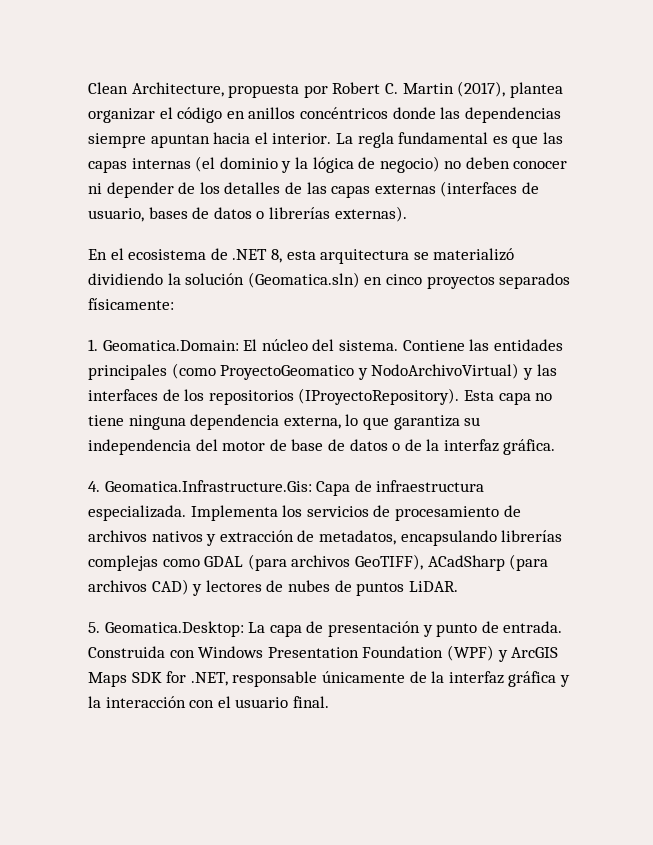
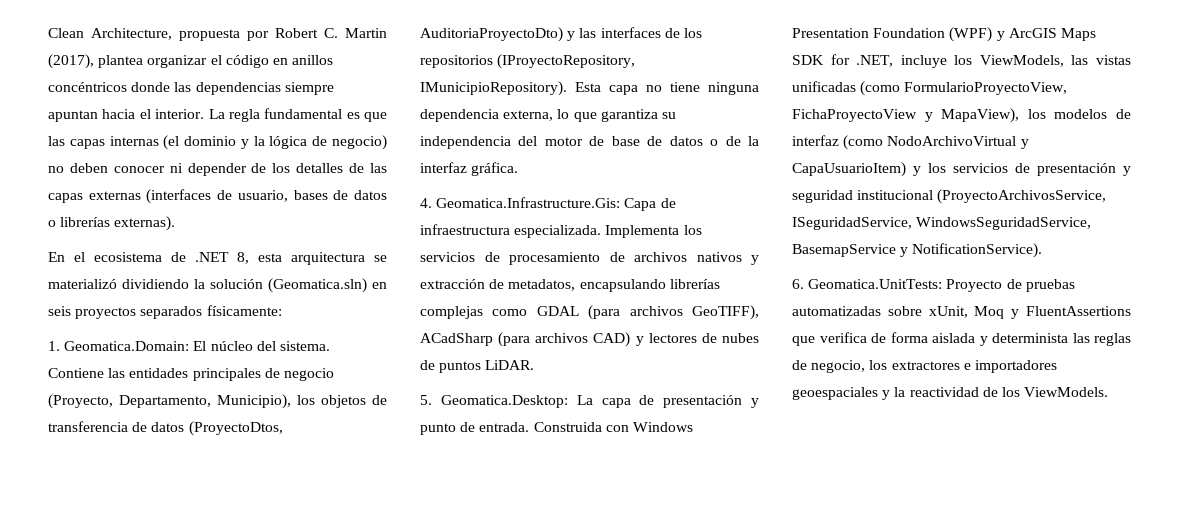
- En el ecosistema de .NET 8, esta arquitectura se materializó dividiendo la solución (Geomatica.sln) en cinco proyectos separados físicamente:
+ En el ecosistema de .NET 8, esta arquitectura se materializó dividiendo la solución (Geomatica.sln) en seis proyectos separados físicamente:
- Contiene las entidades principales (como ProyectoGeomatico y NodoArchivoVirtual) y las interfaces de los repositorios (IProyectoRepository).
+ Contiene las entidades principales de negocio (Proyecto, Departamento, Municipio), los objetos de transferencia de datos (ProyectoDtos, AuditoriaProyectoDto) y las interfaces de los repositorios (IProyectoRepository, IMunicipioRepository).
- Construida con Windows Presentation Foundation (WPF) y ArcGIS Maps SDK for .NET, responsable únicamente de la interfaz gráfica y la interacción con el usuario final.
+ Construida con Windows Presentation Foundation (WPF) y ArcGIS Maps SDK for .NET, incluye los ViewModels, las vistas unificadas (como FormularioProyectoView, FichaProyectoView y MapaView), los modelos de interfaz (como NodoArchivoVirtual y CapaUsuarioItem) y los servicios de presentación y seguridad institucional (ProyectoArchivosService, ISeguridadService, WindowsSeguridadService, BasemapService y NotificationService).
+ 6. Geomatica.UnitTests: Proyecto de pruebas automatizadas sobre xUnit, Moq y FluentAssertions que verifica de forma aislada y determinista las reglas de negocio, los extractores e importadores geoespaciales y la reactividad de los ViewModels.

